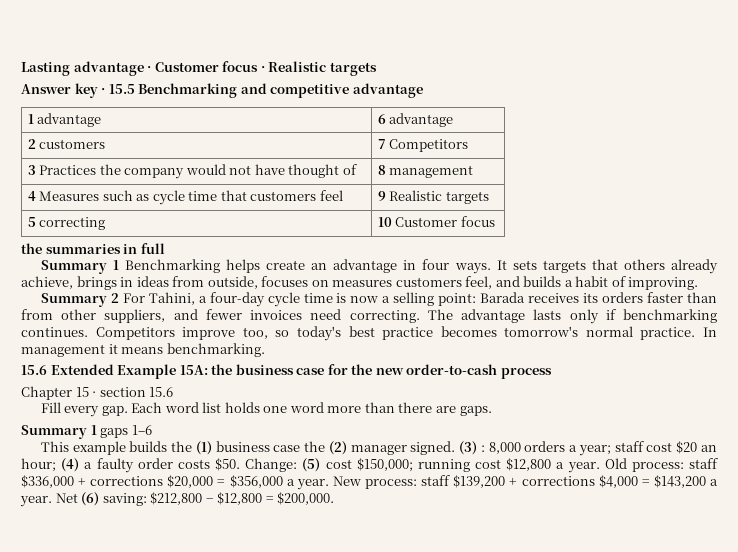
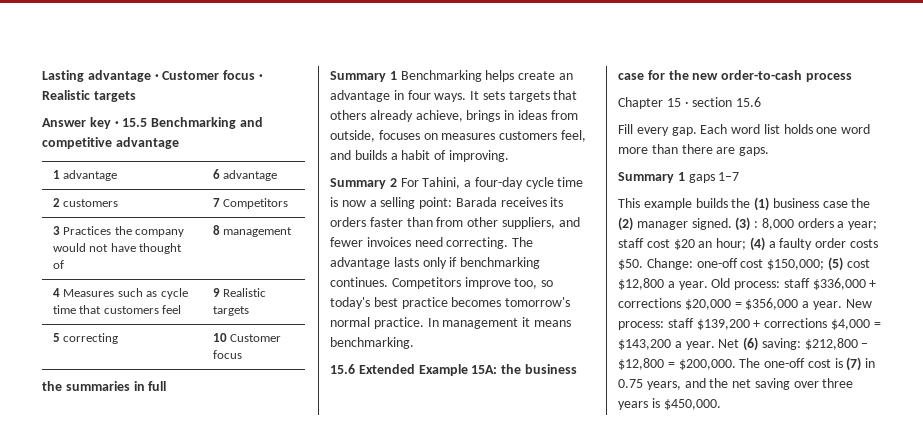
- Summary 1 gaps 1–6
+ Summary 1 gaps 1–7
- Change: (5) cost $150,000; running cost $12,800 a year.
+ Change: one-off cost $150,000; (5) cost $12,800 a year.
+ The one-off cost is (7) in 0.75 years, and the net saving over three years is $450,000.

